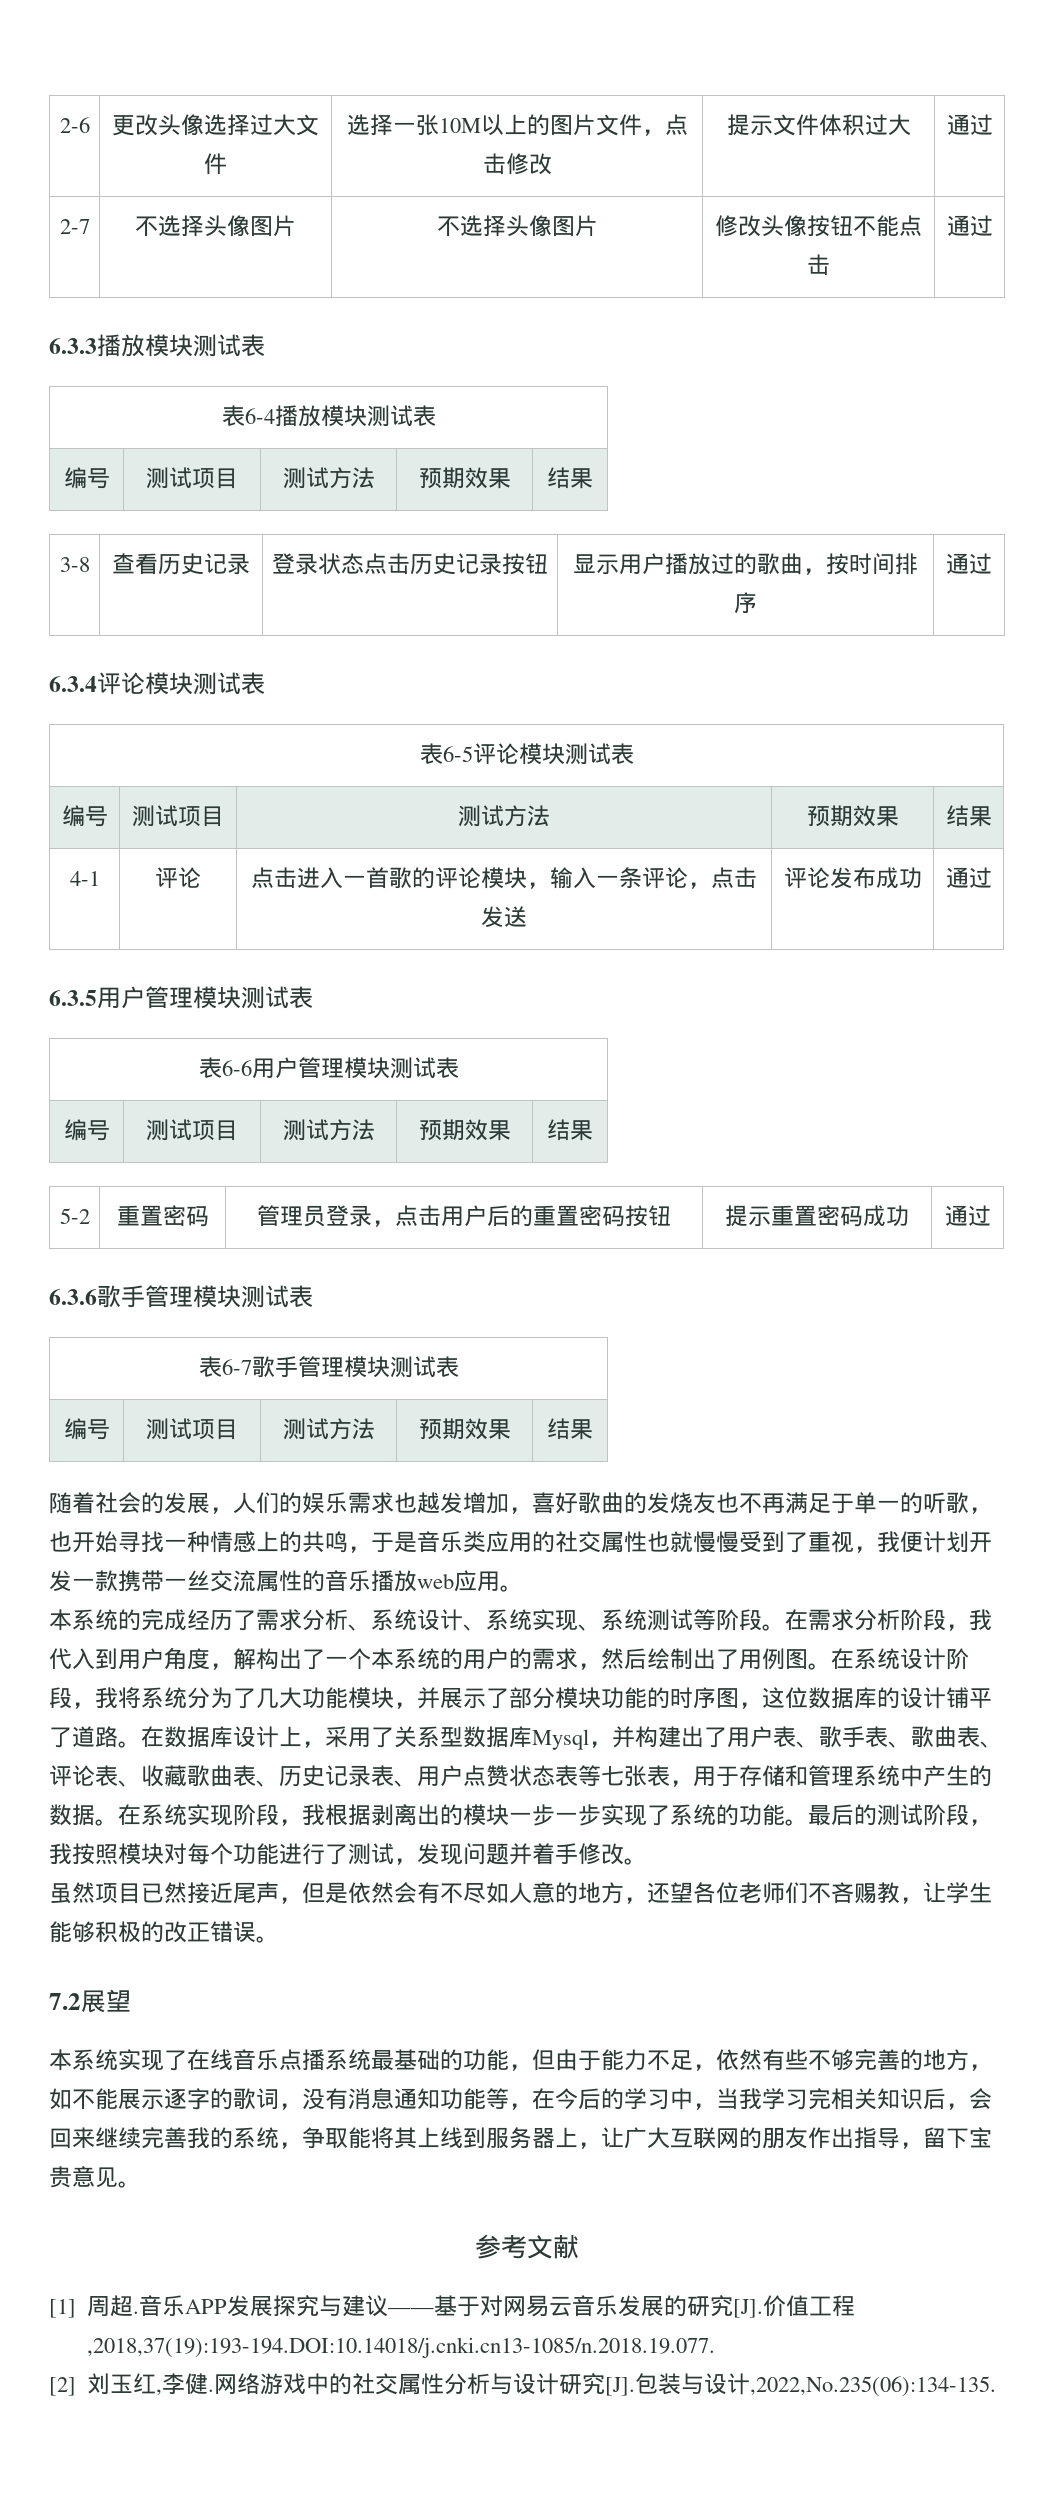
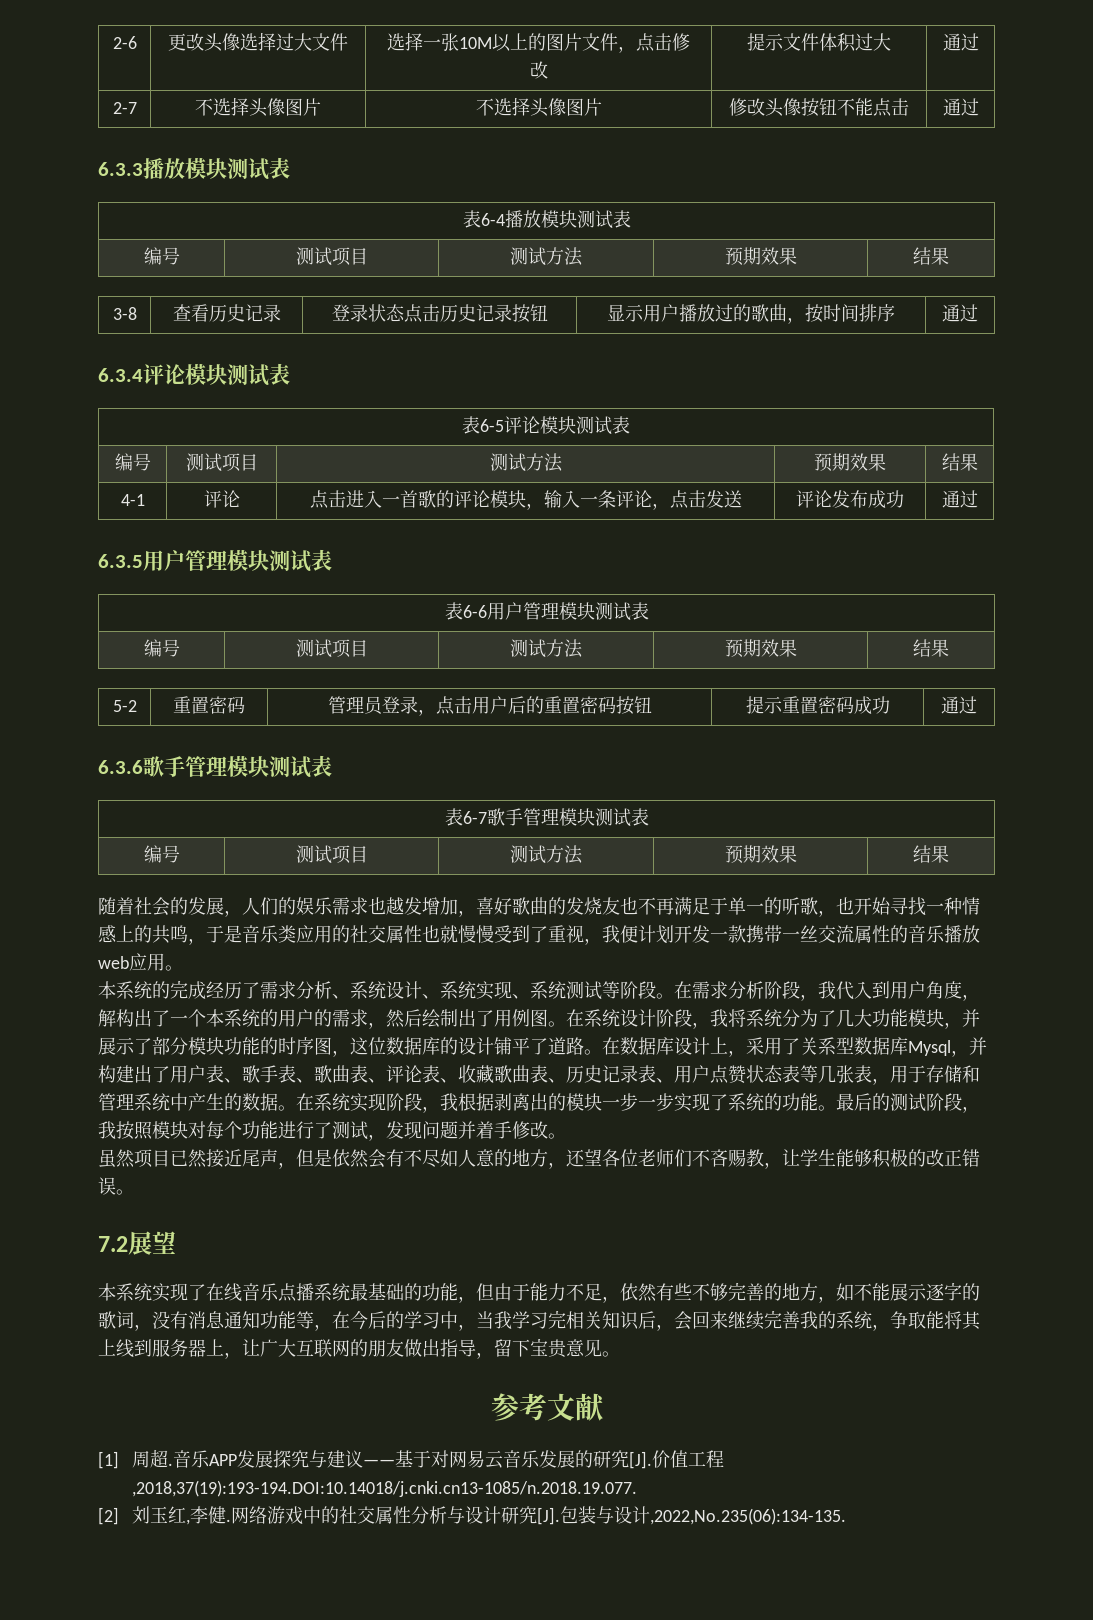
- 在数据库设计上，采用了关系型数据库Mysql，并构建出了用户表、歌手表、歌曲表、评论表、收藏歌曲表、历史记录表、用户点赞状态表等七张表，用于存储和管理系统中产生的数据。
+ 在数据库设计上，采用了关系型数据库Mysql，并构建出了用户表、歌手表、歌曲表、评论表、收藏歌曲表、历史记录表、用户点赞状态表等几张表，用于存储和管理系统中产生的数据。
- 本系统实现了在线音乐点播系统最基础的功能，但由于能力不足，依然有些不够完善的地方，如不能展示逐字的歌词，没有消息通知功能等，在今后的学习中，当我学习完相关知识后，会回来继续完善我的系统，争取能将其上线到服务器上，让广大互联网的朋友作出指导，留下宝贵意见。
+ 本系统实现了在线音乐点播系统最基础的功能，但由于能力不足，依然有些不够完善的地方，如不能展示逐字的歌词，没有消息通知功能等，在今后的学习中，当我学习完相关知识后，会回来继续完善我的系统，争取能将其上线到服务器上，让广大互联网的朋友做出指导，留下宝贵意见。

